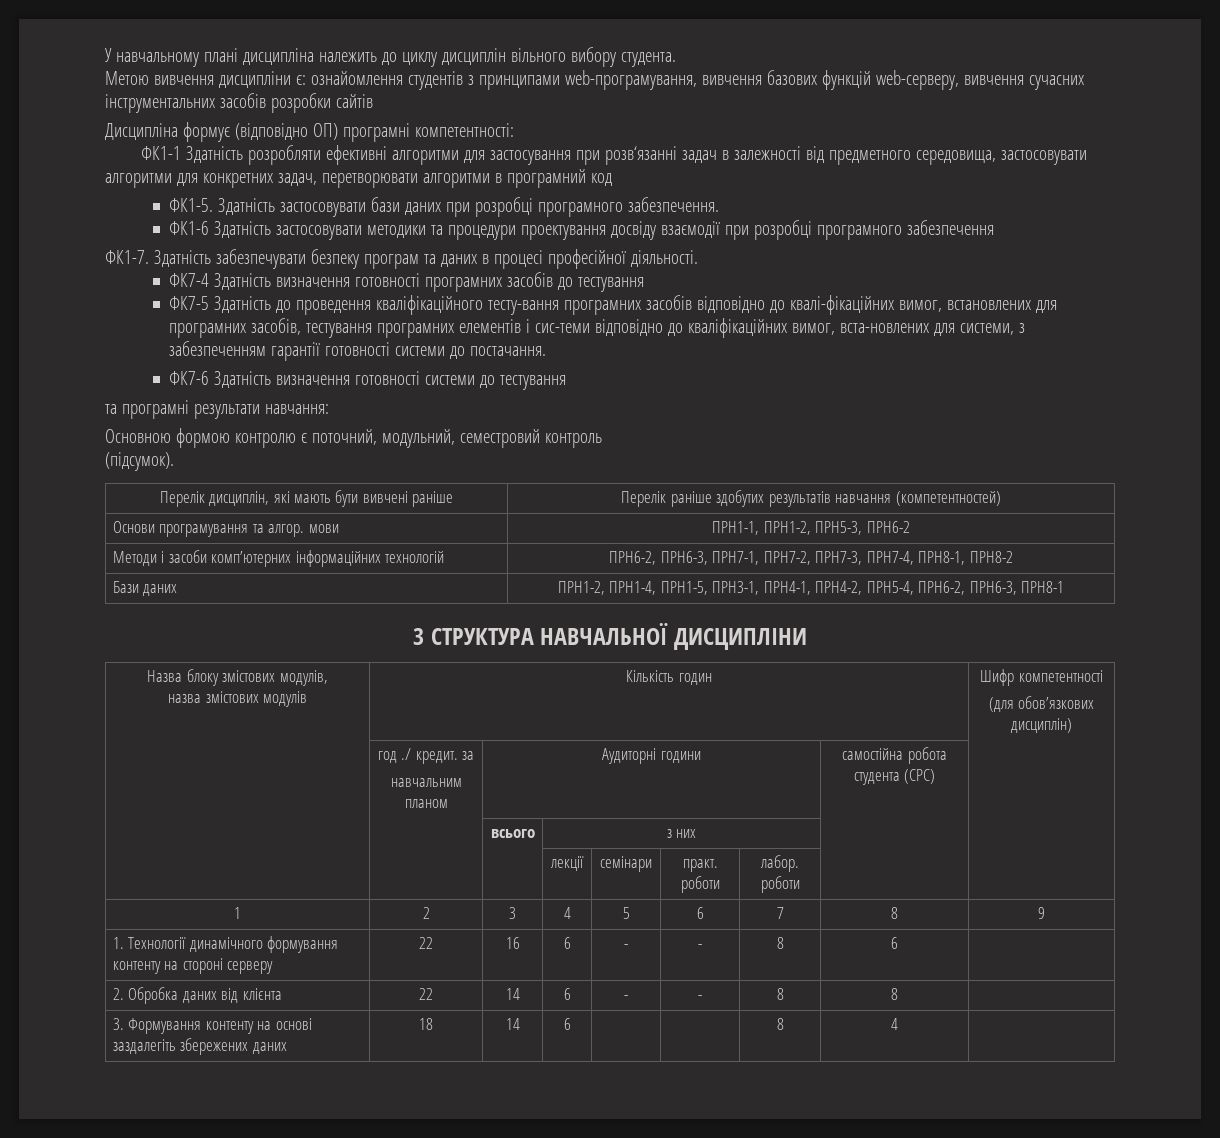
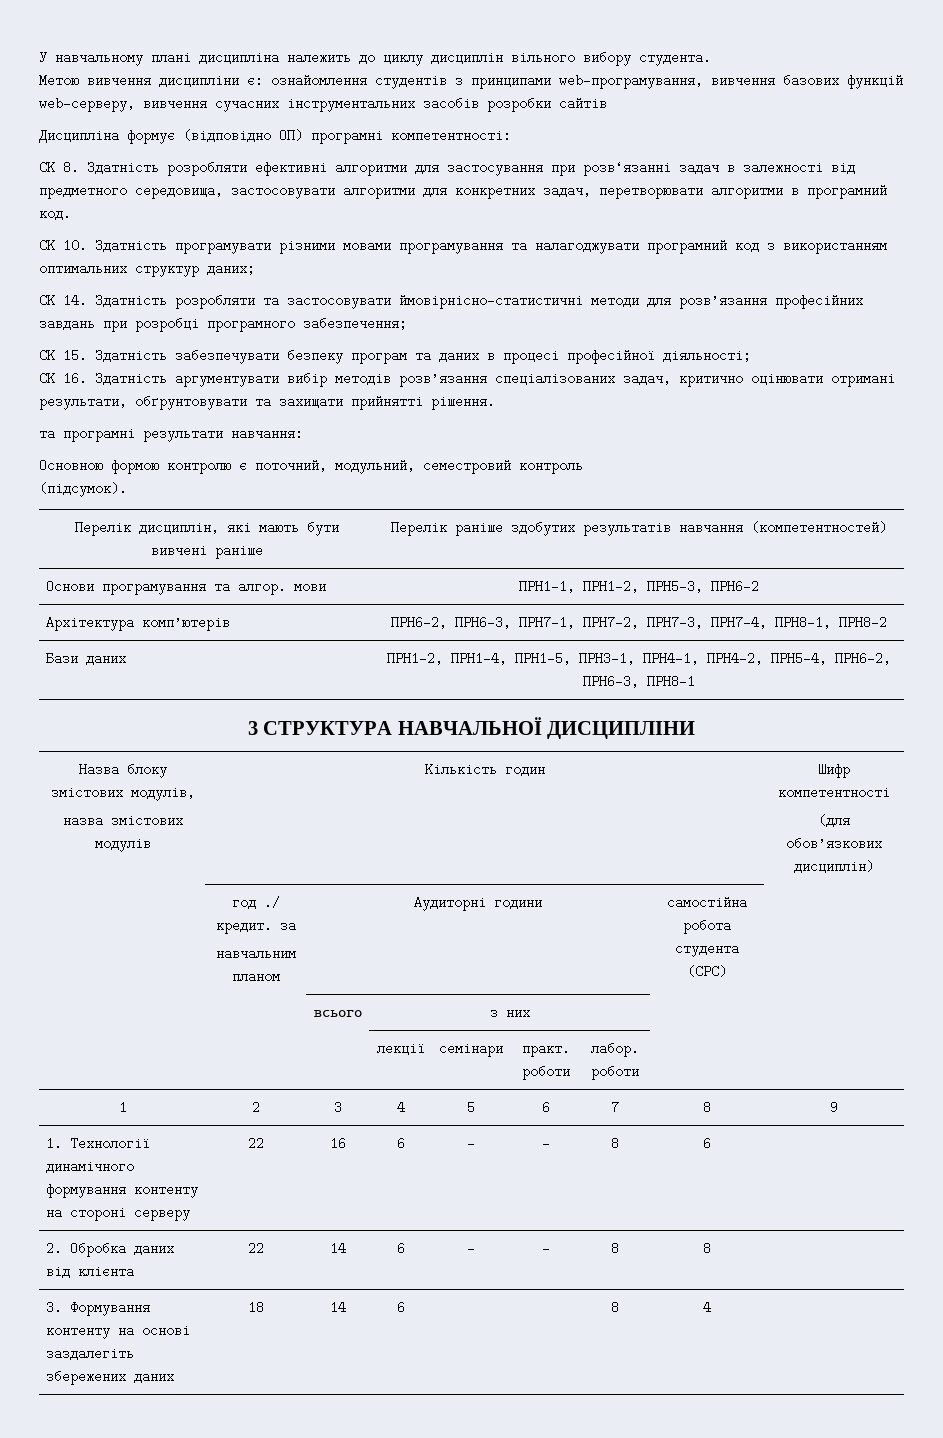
- ФК1-1 Здатність розробляти ефективні алгоритми для застосування при розв‘язанні задач в залежності від предметного середовища, застосовувати алгоритми для конкретних задач, перетворювати алгоритми в програмний код
- ФК1-5. Здатність застосовувати бази даних при розробці програмного забезпечення.
- ФК1-6 Здатність застосовувати методики та процедури проектування досвіду взаємодії при розробці програмного забезпечення
- ФК1-7. Здатність забезпечувати безпеку програм та даних в процесі професійної діяльності.
- ФК7-4 Здатність визначення готовності програмних засобів до тестування
- ФК7-5 Здатність до проведення кваліфікаційного тесту-вання програмних засобів відповідно до квалі-фікаційних вимог, встановлених для програмних засобів, тестування програмних елементів і сис-теми відповідно до кваліфікаційних вимог, вста-новлених для системи, з забезпеченням гарантії готовності системи до постачання.
- ФК7-6 Здатність визначення готовності системи до тестування
+ СК 8. Здатність розробляти ефективні алгоритми для застосування при розв‘язанні задач в залежності від предметного середовища, застосовувати алгоритми для конкретних задач, перетворювати алгоритми в програмний код.
+ СК 10. Здатність програмувати різними мовами програмування та налагоджувати програмний код з використанням оптимальних структур даних;
+ СК 14. Здатність розробляти та застосовувати ймовірнісно-статистичні методи для розв’язання професійних завдань при розробці програмного забезпечення;
+ СК 15. Здатність забезпечувати безпеку програм та даних в процесі професійної діяльності;
+ СК 16. Здатність аргументувати вибір методів розв’язання спеціалізованих задач, критично оцінювати отримані результати, обґрунтовувати та захищати прийнятті рішення.
- Методи і засоби комп’ютерних інформаційних технологій | ПРН6-2, ПРН6-3, ПРН7-1, ПРН7-2, ПРН7-3, ПРН7-4, ПРН8-1, ПРН8-2
+ Архітектура комп’ютерів | ПРН6-2, ПРН6-3, ПРН7-1, ПРН7-2, ПРН7-3, ПРН7-4, ПРН8-1, ПРН8-2

